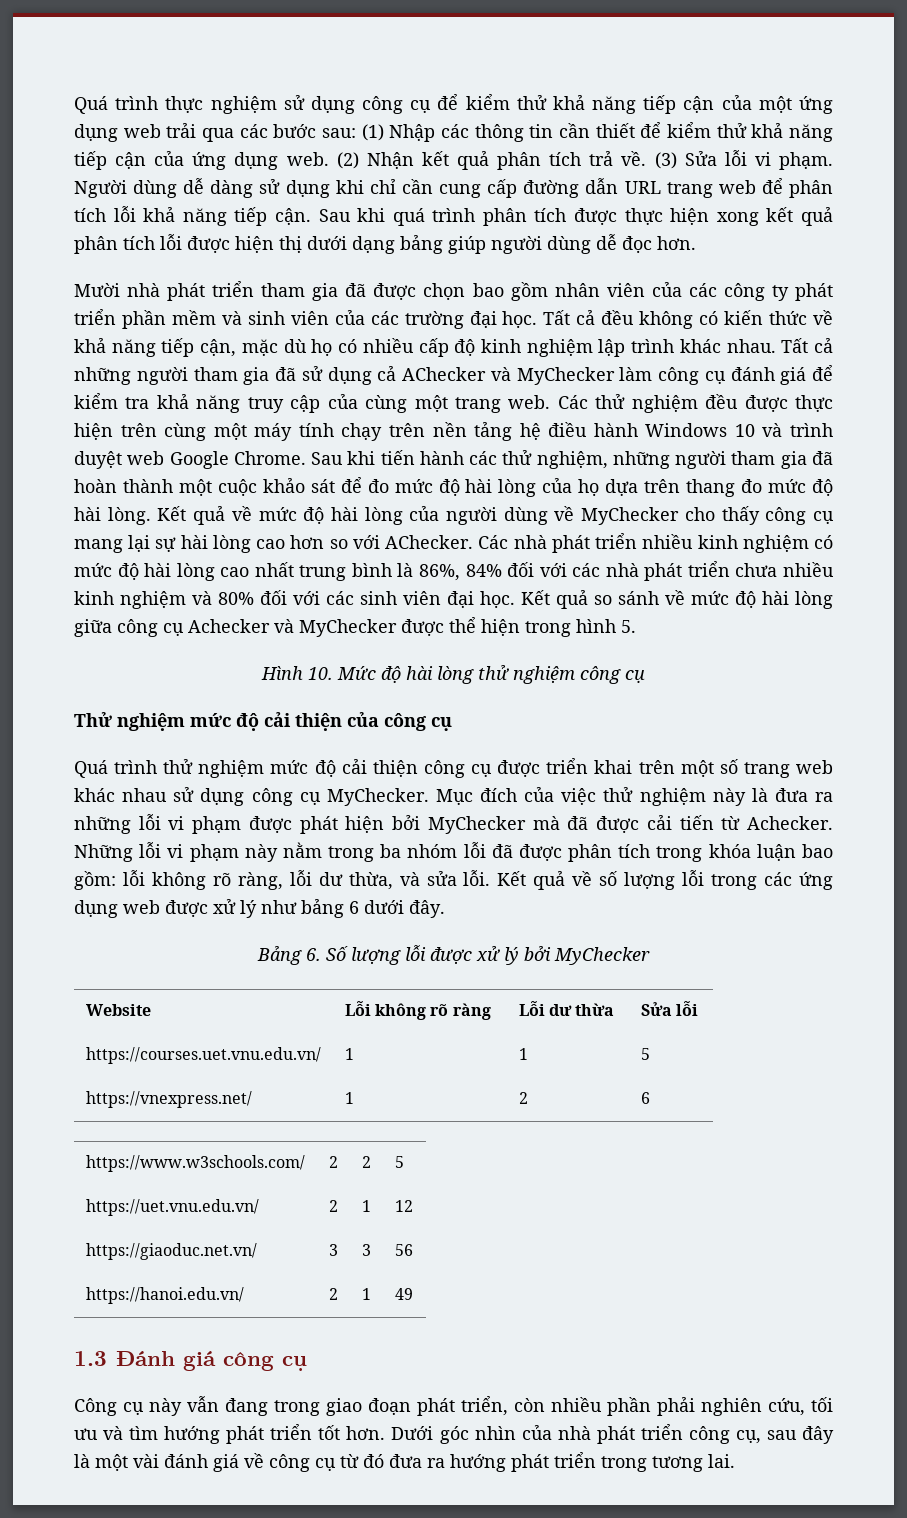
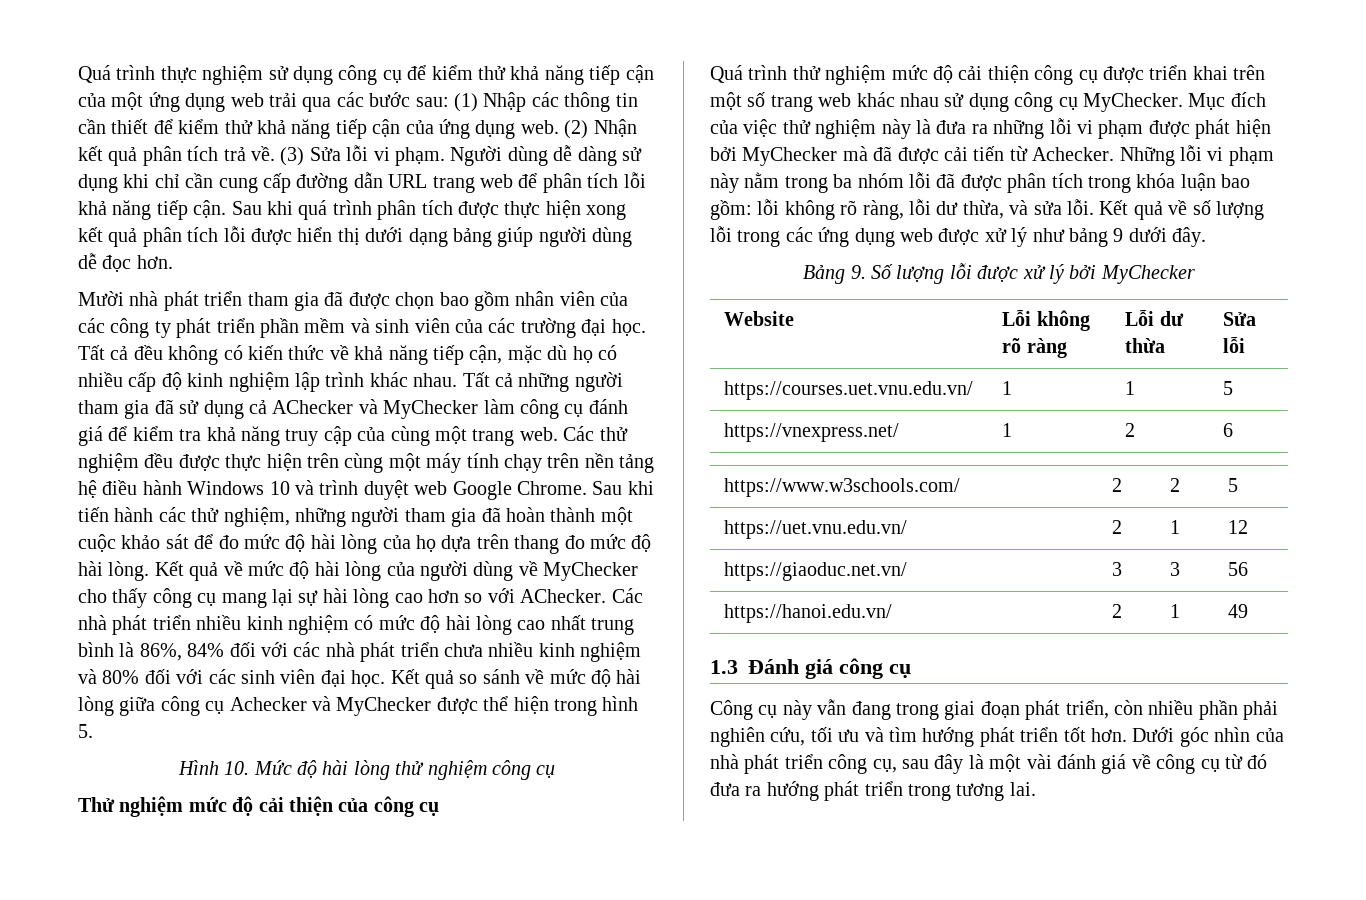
- Sau khi quá trình phân tích được thực hiện xong kết quả phân tích lỗi được hiện thị dưới dạng bảng giúp người dùng dễ đọc hơn.
+ Sau khi quá trình phân tích được thực hiện xong kết quả phân tích lỗi được hiển thị dưới dạng bảng giúp người dùng dễ đọc hơn.
- Kết quả về số lượng lỗi trong các ứng dụng web được xử lý như bảng 6 dưới đây.
+ Kết quả về số lượng lỗi trong các ứng dụng web được xử lý như bảng 9 dưới đây.
- Bảng 6. Số lượng lỗi được xử lý bởi MyChecker
+ Bảng 9. Số lượng lỗi được xử lý bởi MyChecker
- Công cụ này vẫn đang trong giao đoạn phát triển, còn nhiều phần phải nghiên cứu, tối ưu và tìm hướng phát triển tốt hơn.
+ Công cụ này vẫn đang trong giai đoạn phát triển, còn nhiều phần phải nghiên cứu, tối ưu và tìm hướng phát triển tốt hơn.

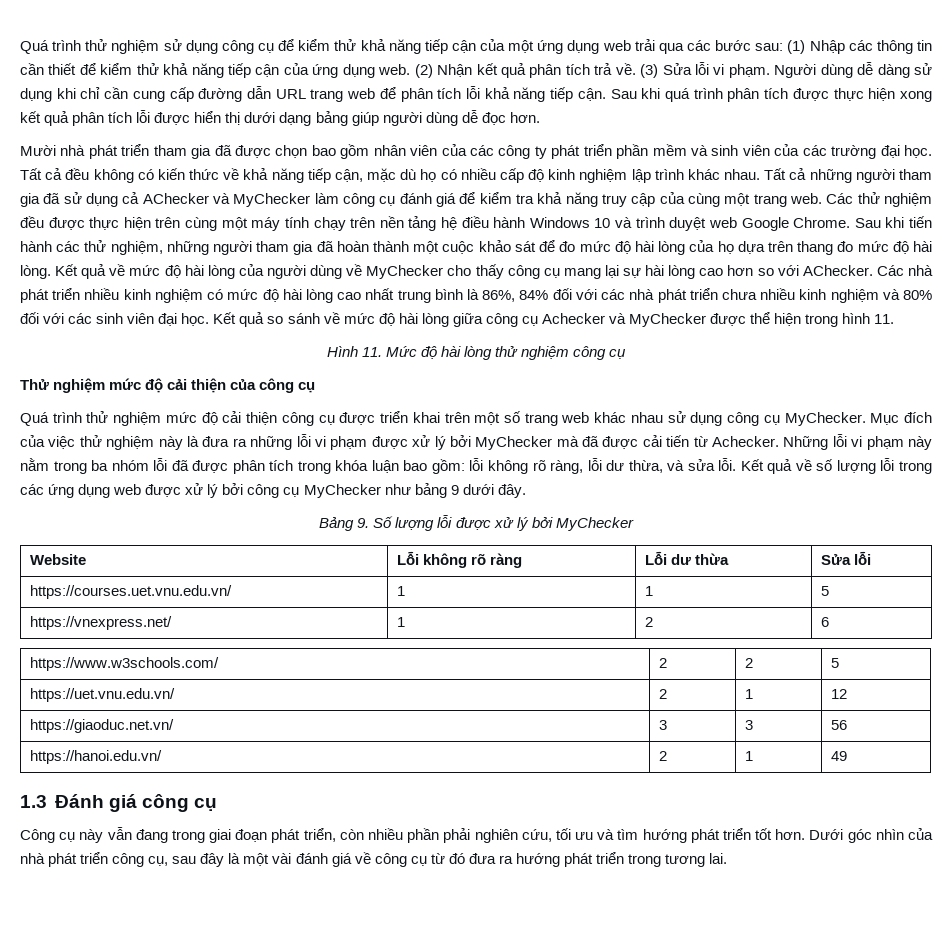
- Quá trình thực nghiệm sử dụng công cụ để kiểm thử khả năng tiếp cận của một ứng dụng web trải qua các bước sau: (1) Nhập các thông tin cần thiết để kiểm thử khả năng tiếp cận của ứng dụng web.
+ Quá trình thử nghiệm sử dụng công cụ để kiểm thử khả năng tiếp cận của một ứng dụng web trải qua các bước sau: (1) Nhập các thông tin cần thiết để kiểm thử khả năng tiếp cận của ứng dụng web.
- Kết quả so sánh về mức độ hài lòng giữa công cụ Achecker và MyChecker được thể hiện trong hình 5.
+ Kết quả so sánh về mức độ hài lòng giữa công cụ Achecker và MyChecker được thể hiện trong hình 11.
- Hình 10. Mức độ hài lòng thử nghiệm công cụ
+ Hình 11. Mức độ hài lòng thử nghiệm công cụ
- Mục đích của việc thử nghiệm này là đưa ra những lỗi vi phạm được phát hiện bởi MyChecker mà đã được cải tiến từ Achecker.
+ Mục đích của việc thử nghiệm này là đưa ra những lỗi vi phạm được xử lý bởi MyChecker mà đã được cải tiến từ Achecker.
- Kết quả về số lượng lỗi trong các ứng dụng web được xử lý như bảng 9 dưới đây.
+ Kết quả về số lượng lỗi trong các ứng dụng web được xử lý bởi công cụ MyChecker như bảng 9 dưới đây.

